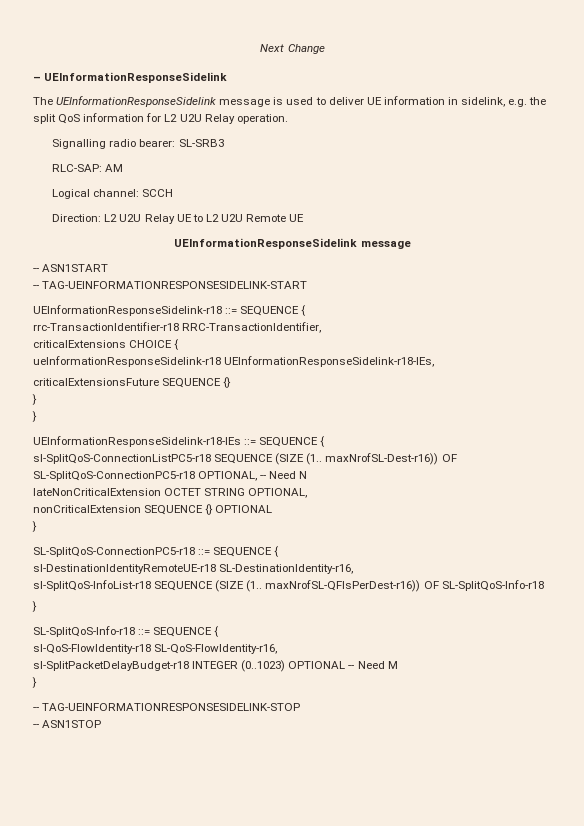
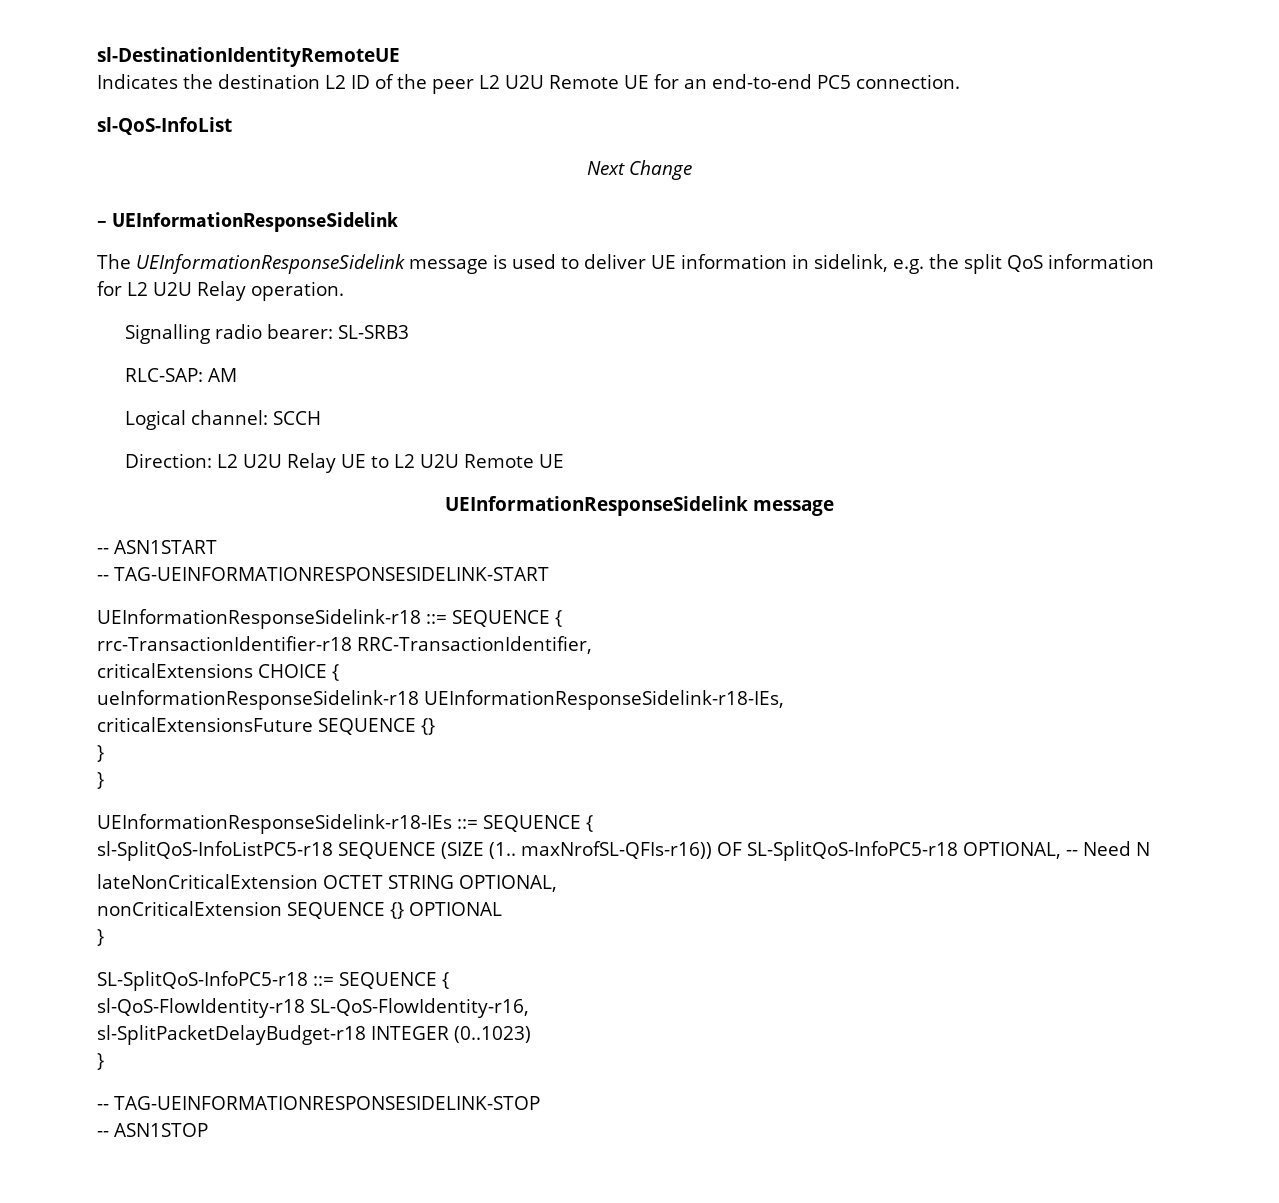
+ sl-DestinationIdentityRemoteUE
+ Indicates the destination L2 ID of the peer L2 U2U Remote UE for an end-to-end PC5 connection.
+ sl-QoS-InfoList
- sl-SplitQoS-ConnectionListPC5-r18 SEQUENCE (SIZE (1.. maxNrofSL-Dest-r16)) OF SL-SplitQoS-ConnectionPC5-r18 OPTIONAL, -- Need N
+ sl-SplitQoS-InfoListPC5-r18 SEQUENCE (SIZE (1.. maxNrofSL-QFIs-r16)) OF SL-SplitQoS-InfoPC5-r18 OPTIONAL, -- Need N
- SL-SplitQoS-ConnectionPC5-r18 ::= SEQUENCE {
- sl-DestinationIdentityRemoteUE-r18 SL-DestinationIdentity-r16,
- sl-SplitQoS-InfoList-r18 SEQUENCE (SIZE (1.. maxNrofSL-QFIsPerDest-r16)) OF SL-SplitQoS-Info-r18
- }
- SL-SplitQoS-Info-r18 ::= SEQUENCE {
+ SL-SplitQoS-InfoPC5-r18 ::= SEQUENCE {
- sl-SplitPacketDelayBudget-r18 INTEGER (0..1023) OPTIONAL -- Need M
+ sl-SplitPacketDelayBudget-r18 INTEGER (0..1023)

